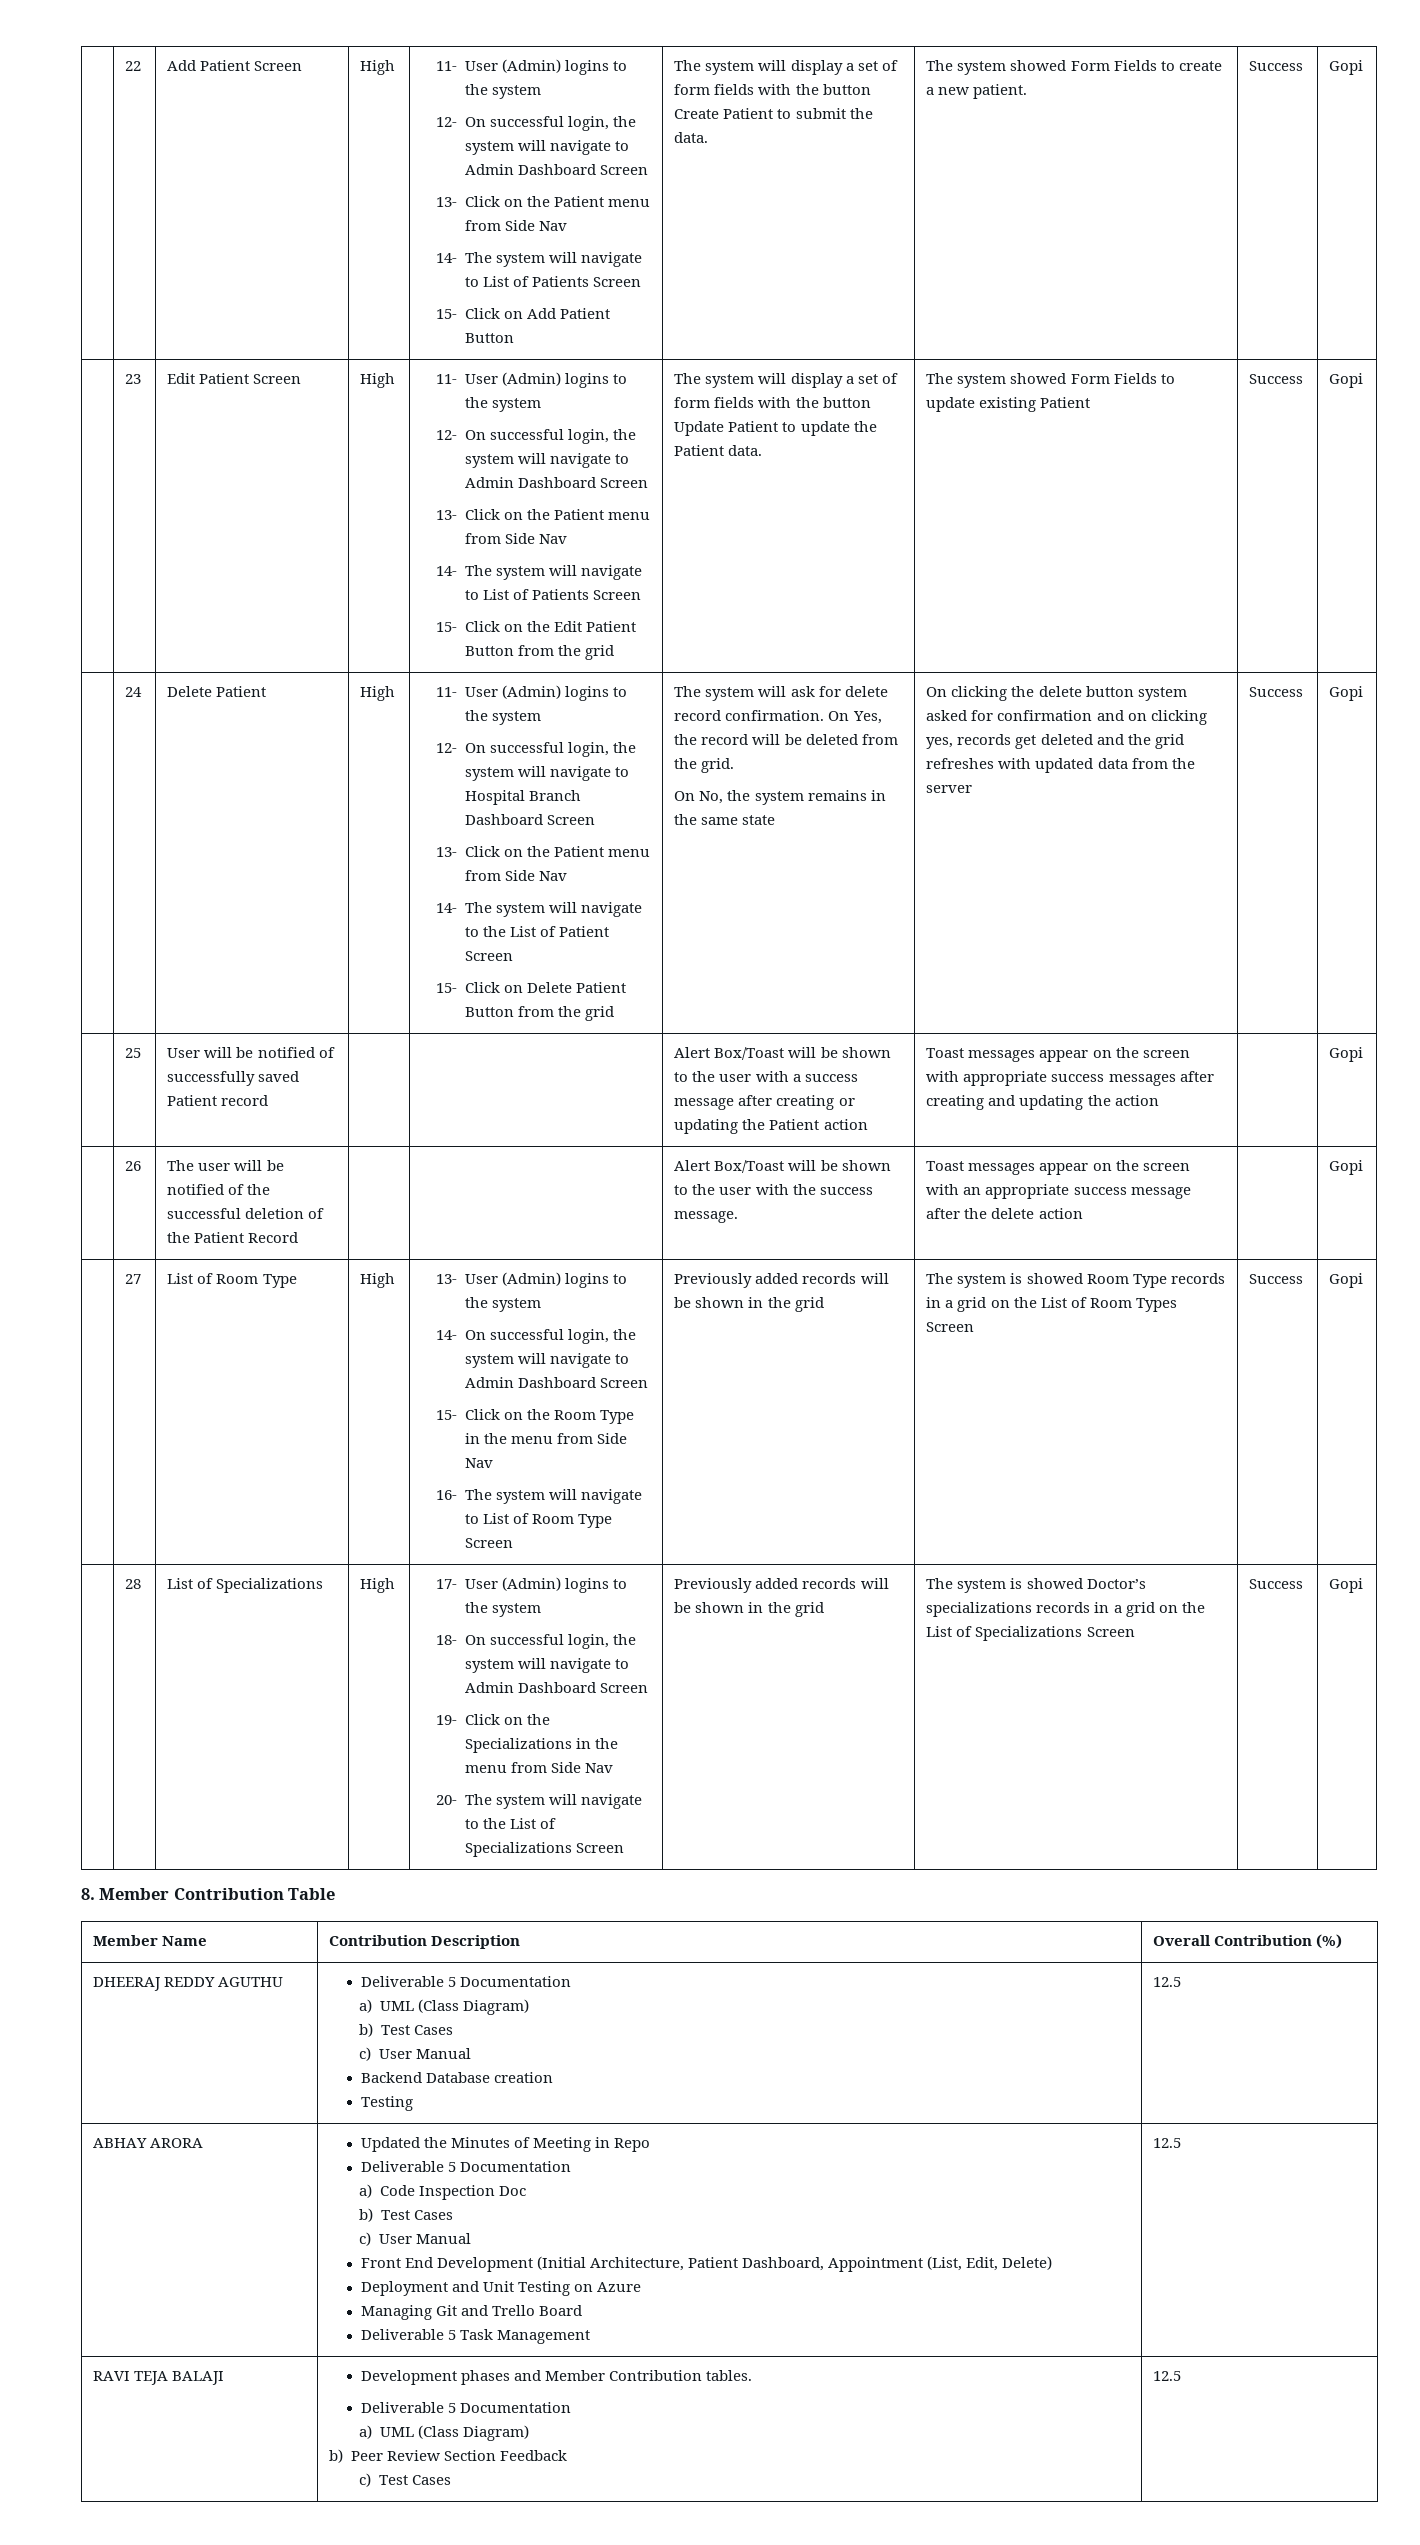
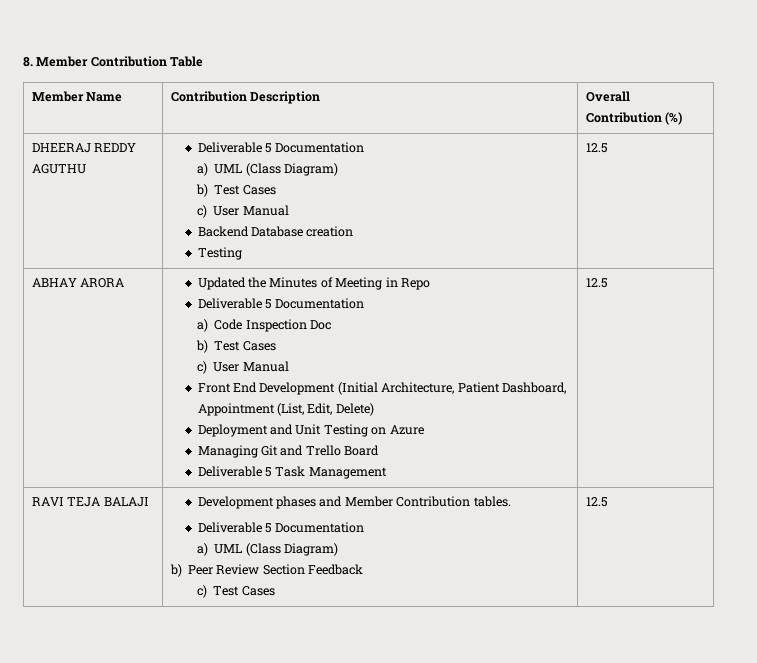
- 22 | Add Patient Screen | High | 11- User (Admin) logins to the system
- 12- On successful login, the system will navigate to Admin Dashboard Screen
- 13- Click on the Patient menu from Side Nav
- 14- The system will navigate to List of Patients Screen
- 15- Click on Add Patient Button | The system will display a set of form fields with the button Create Patient to submit the data. | The system showed Form Fields to create a new patient. | Success | Gopi
- | 23 | Edit Patient Screen | High | 11- User (Admin) logins to the system
- 12- On successful login, the system will navigate to Admin Dashboard Screen
- 13- Click on the Patient menu from Side Nav
- 14- The system will navigate to List of Patients Screen
- 15- Click on the Edit Patient Button from the grid | The system will display a set of form fields with the button Update Patient to update the Patient data. | The system showed Form Fields to update existing Patient | Success | Gopi
- | 24 | Delete Patient | High | 11- User (Admin) logins to the system
- 12- On successful login, the system will navigate to Hospital Branch Dashboard Screen
- 13- Click on the Patient menu from Side Nav
- 14- The system will navigate to the List of Patient Screen
- 15- Click on Delete Patient Button from the grid | The system will ask for delete record confirmation. On Yes, the record will be deleted from the grid.
- On No, the system remains in the same state | On clicking the delete button system asked for confirmation and on clicking yes, records get deleted and the grid refreshes with updated data from the server | Success | Gopi
- | 25 | User will be notified of successfully saved Patient record | | | Alert Box/Toast will be shown to the user with a success message after creating or updating the Patient action | Toast messages appear on the screen with appropriate success messages after creating and updating the action | | Gopi
- | 26 | The user will be notified of the successful deletion of the Patient Record | | | Alert Box/Toast will be shown to the user with the success message. | Toast messages appear on the screen with an appropriate success message after the delete action | | Gopi
- | 27 | List of Room Type | High | 13- User (Admin) logins to the system
- 14- On successful login, the system will navigate to Admin Dashboard Screen
- 15- Click on the Room Type in the menu from Side Nav
- 16- The system will navigate to List of Room Type Screen | Previously added records will be shown in the grid | The system is showed Room Type records in a grid on the List of Room Types Screen | Success | Gopi
- | 28 | List of Specializations | High | 17- User (Admin) logins to the system
- 18- On successful login, the system will navigate to Admin Dashboard Screen
- 19- Click on the Specializations in the menu from Side Nav
- 20- The system will navigate to the List of Specializations Screen | Previously added records will be shown in the grid | The system is showed Doctor’s specializations records in a grid on the List of Specializations Screen | Success | Gopi

